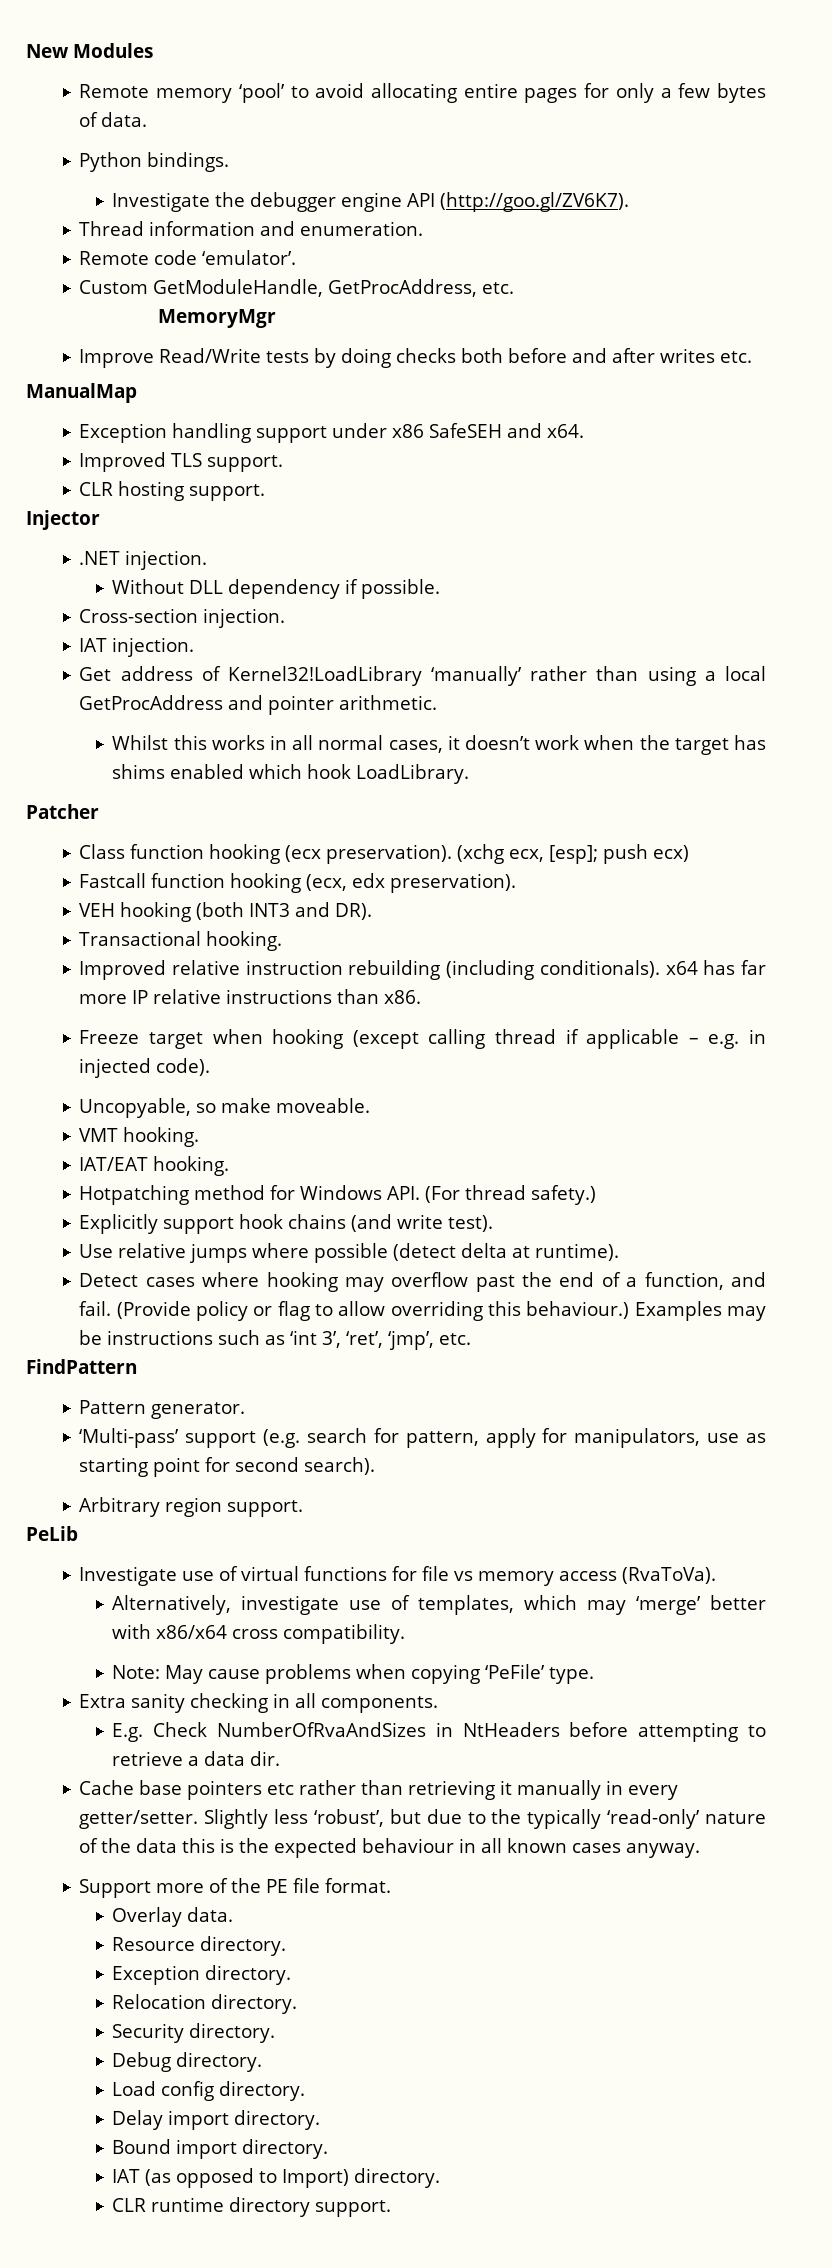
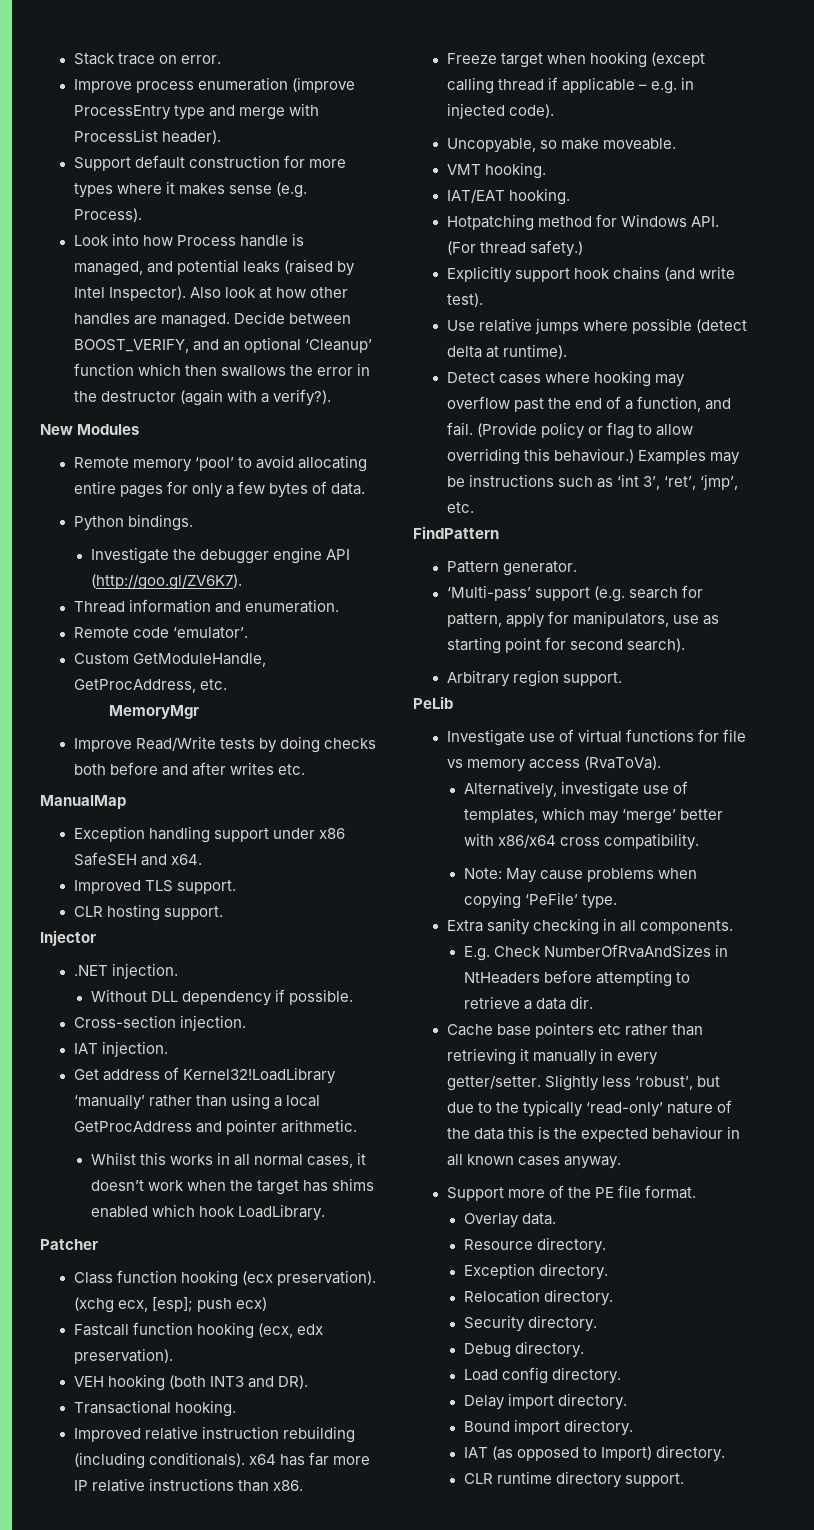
+ Stack trace on error.
+ Improve process enumeration (improve ProcessEntry type and merge with ProcessList header).
+ Support default construction for more types where it makes sense (e.g. Process).
+ Look into how Process handle is managed, and potential leaks (raised by Intel Inspector). Also look at how other handles are managed. Decide between BOOST_VERIFY, and an optional ‘Cleanup’ function which then swallows the error in the destructor (again with a verify?).

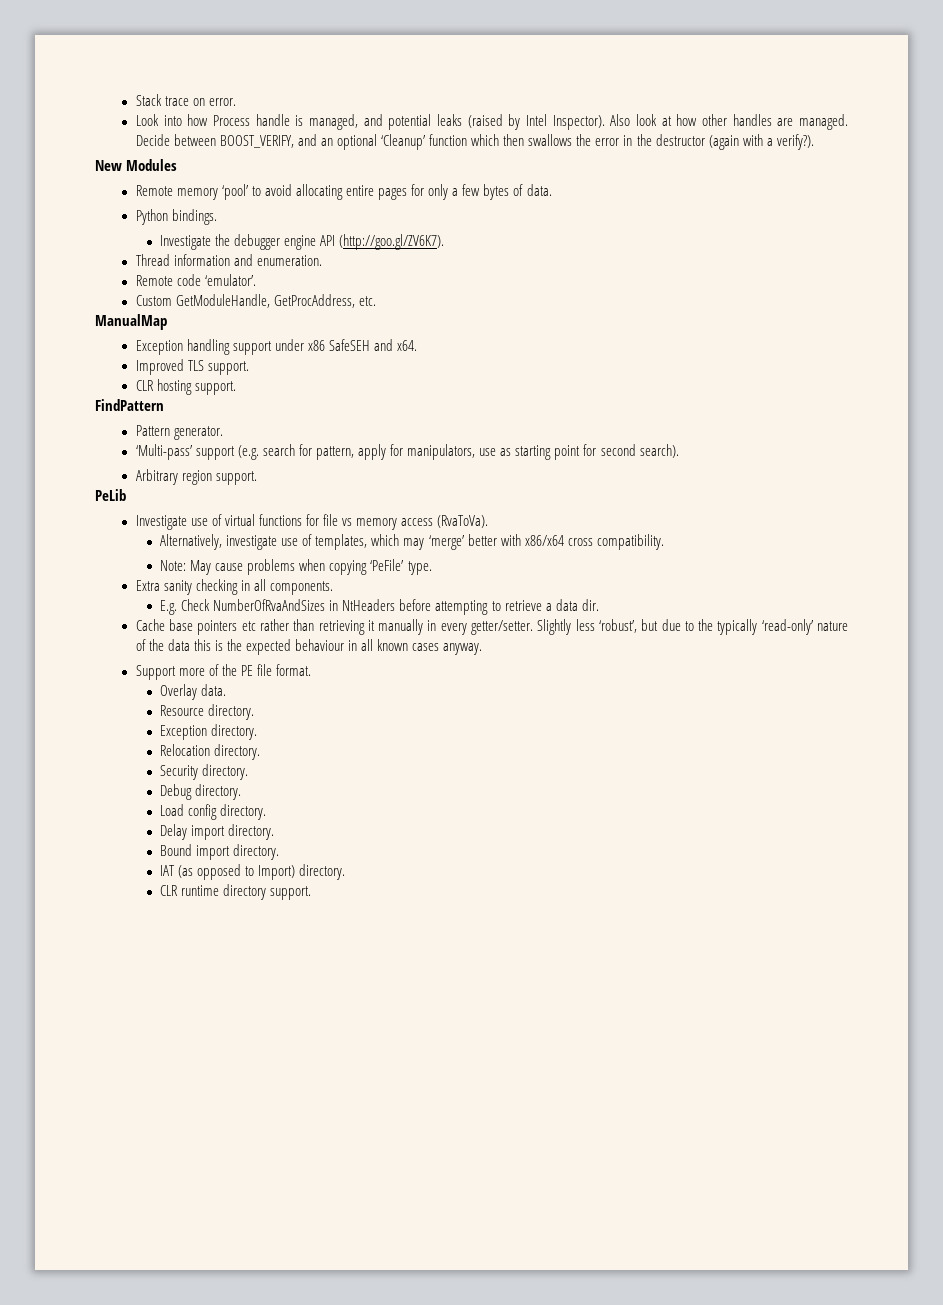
- Improve process enumeration (improve ProcessEntry type and merge with ProcessList header).
- Support default construction for more types where it makes sense (e.g. Process).
- MemoryMgr
- Improve Read/Write tests by doing checks both before and after writes etc.
- Injector
- .NET injection.
- Without DLL dependency if possible.
- Cross-section injection.
- IAT injection.
- Get address of Kernel32!LoadLibrary ‘manually’ rather than using a local GetProcAddress and pointer arithmetic.
- Whilst this works in all normal cases, it doesn’t work when the target has shims enabled which hook LoadLibrary.
- Patcher
- Class function hooking (ecx preservation). (xchg ecx, [esp]; push ecx)
- Fastcall function hooking (ecx, edx preservation).
- VEH hooking (both INT3 and DR).
- Transactional hooking.
- Improved relative instruction rebuilding (including conditionals). x64 has far more IP relative instructions than x86.
- Freeze target when hooking (except calling thread if applicable – e.g. in injected code).
- Uncopyable, so make moveable.
- VMT hooking.
- IAT/EAT hooking.
- Hotpatching method for Windows API. (For thread safety.)
- Explicitly support hook chains (and write test).
- Use relative jumps where possible (detect delta at runtime).
- Detect cases where hooking may overflow past the end of a function, and fail. (Provide policy or flag to allow overriding this behaviour.) Examples may be instructions such as ‘int 3’, ‘ret’, ‘jmp’, etc.

